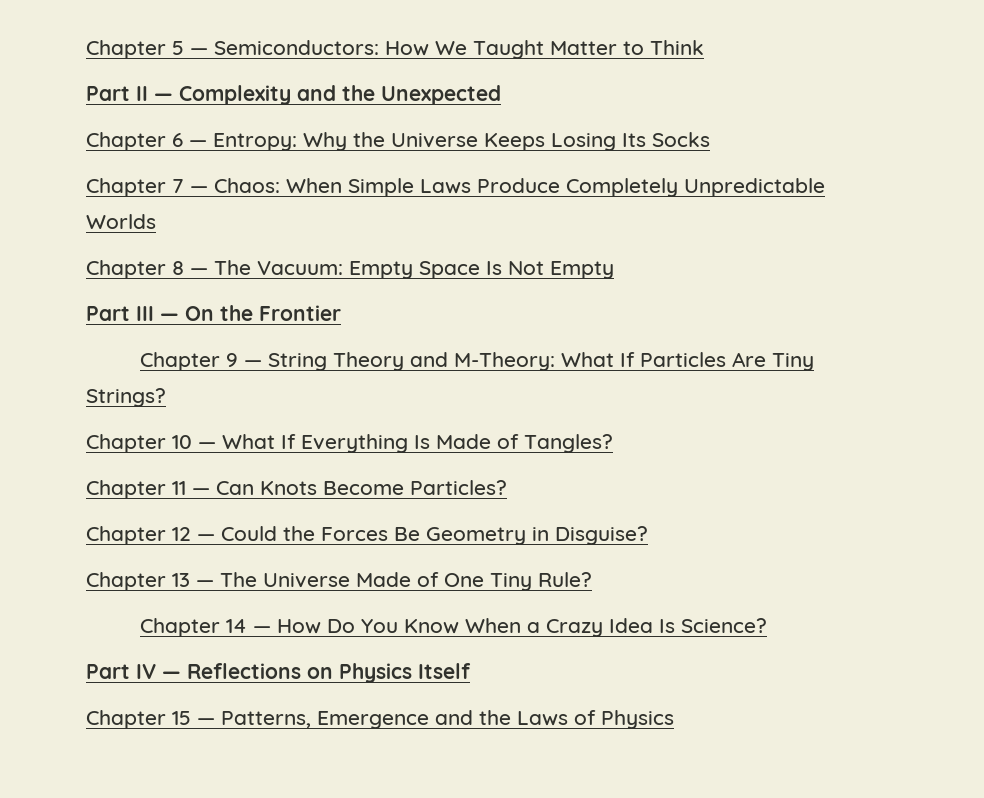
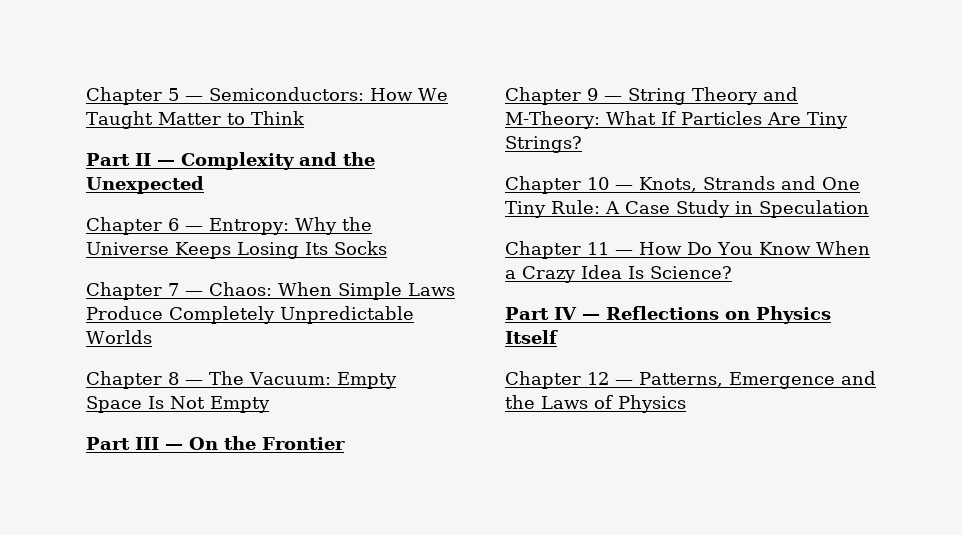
- Chapter 10 — What If Everything Is Made of Tangles?
- Chapter 11 — Can Knots Become Particles?
- Chapter 12 — Could the Forces Be Geometry in Disguise?
- Chapter 13 — The Universe Made of One Tiny Rule?
- Chapter 14 — How Do You Know When a Crazy Idea Is Science?
+ Chapter 10 — Knots, Strands and One Tiny Rule: A Case Study in Speculation
+ Chapter 11 — How Do You Know When a Crazy Idea Is Science?
- Chapter 15 — Patterns, Emergence and the Laws of Physics
+ Chapter 12 — Patterns, Emergence and the Laws of Physics

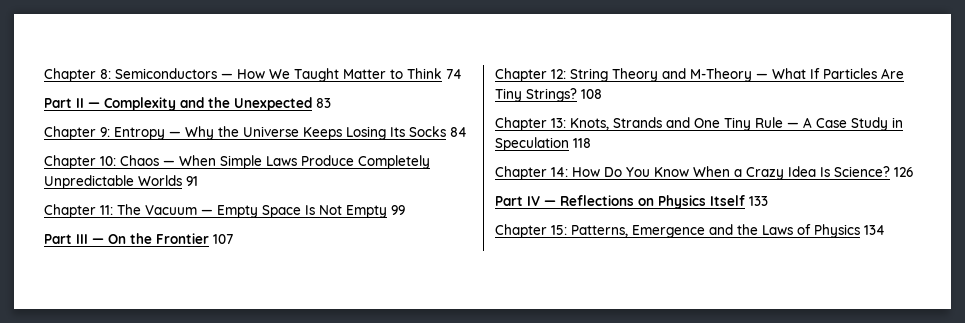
- Chapter 5 — Semiconductors: How We Taught Matter to Think
+ Chapter 8: Semiconductors — How We Taught Matter to Think 74
- Part II — Complexity and the Unexpected
- Chapter 6 — Entropy: Why the Universe Keeps Losing Its Socks
- Chapter 7 — Chaos: When Simple Laws Produce Completely Unpredictable Worlds
- Chapter 8 — The Vacuum: Empty Space Is Not Empty
+ Part II — Complexity and the Unexpected 83
+ Chapter 9: Entropy — Why the Universe Keeps Losing Its Socks 84
+ Chapter 10: Chaos — When Simple Laws Produce Completely Unpredictable Worlds 91
+ Chapter 11: The Vacuum — Empty Space Is Not Empty 99
- Part III — On the Frontier
- Chapter 9 — String Theory and M-Theory: What If Particles Are Tiny Strings?
- Chapter 10 — Knots, Strands and One Tiny Rule: A Case Study in Speculation
- Chapter 11 — How Do You Know When a Crazy Idea Is Science?
+ Part III — On the Frontier 107
+ Chapter 12: String Theory and M-Theory — What If Particles Are Tiny Strings? 108
+ Chapter 13: Knots, Strands and One Tiny Rule — A Case Study in Speculation 118
+ Chapter 14: How Do You Know When a Crazy Idea Is Science? 126
- Part IV — Reflections on Physics Itself
- Chapter 12 — Patterns, Emergence and the Laws of Physics
+ Part IV — Reflections on Physics Itself 133
+ Chapter 15: Patterns, Emergence and the Laws of Physics 134

